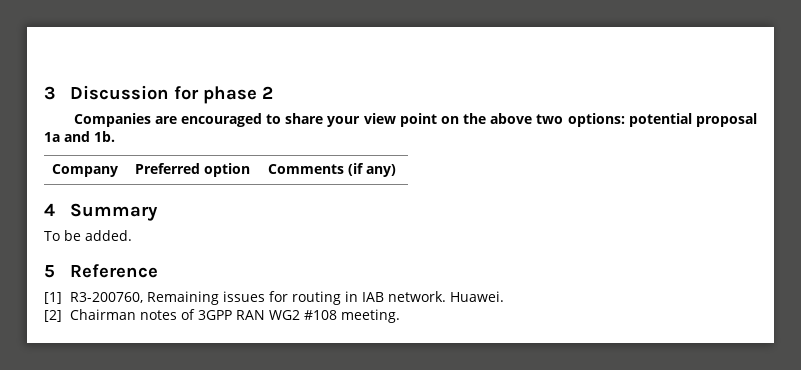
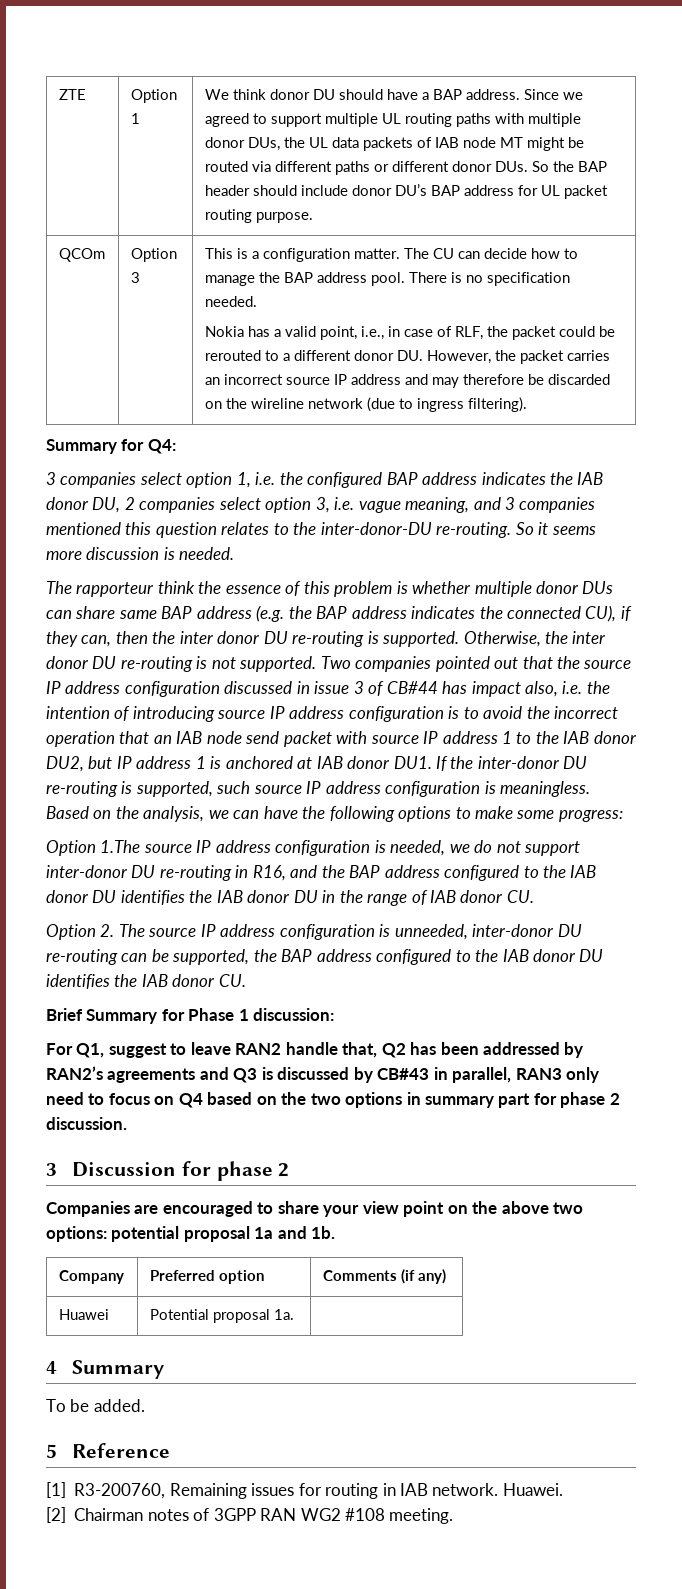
+ ZTE | Option 1 | We think donor DU should have a BAP address. Since we agreed to support multiple UL routing paths with multiple donor DUs, the UL data packets of IAB node MT might be routed via different paths or different donor DUs. So the BAP header should include donor DU’s BAP address for UL packet routing purpose.
+ QCOm | Option 3 | This is a configuration matter. The CU can decide how to manage the BAP address pool. There is no specification needed.
+ Nokia has a valid point, i.e., in case of RLF, the packet could be rerouted to a different donor DU. However, the packet carries an incorrect source IP address and may therefore be discarded on the wireline network (due to ingress filtering).
+ Summary for Q4:
+ 3 companies select option 1, i.e. the configured BAP address indicates the IAB donor DU, 2 companies select option 3, i.e. vague meaning, and 3 companies mentioned this question relates to the inter-donor-DU re-routing. So it seems more discussion is needed.
+ The rapporteur think the essence of this problem is whether multiple donor DUs can share same BAP address (e.g. the BAP address indicates the connected CU), if they can, then the inter donor DU re-routing is supported. Otherwise, the inter donor DU re-routing is not supported. Two companies pointed out that the source IP address configuration discussed in issue 3 of CB#44 has impact also, i.e. the intention of introducing source IP address configuration is to avoid the incorrect operation that an IAB node send packet with source IP address 1 to the IAB donor DU2, but IP address 1 is anchored at IAB donor DU1. If the inter-donor DU re-routing is supported, such source IP address configuration is meaningless. Based on the analysis, we can have the following options to make some progress:
+ Option 1.The source IP address configuration is needed, we do not support inter-donor DU re-routing in R16, and the BAP address configured to the IAB donor DU identifies the IAB donor DU in the range of IAB donor CU.
+ Option 2. The source IP address configuration is unneeded, inter-donor DU re-routing can be supported, the BAP address configured to the IAB donor DU identifies the IAB donor CU.
+ Brief Summary for Phase 1 discussion:
+ For Q1, suggest to leave RAN2 handle that, Q2 has been addressed by RAN2’s agreements and Q3 is discussed by CB#43 in parallel, RAN3 only need to focus on Q4 based on the two options in summary part for phase 2 discussion.
+ Huawei | Potential proposal 1a. |

